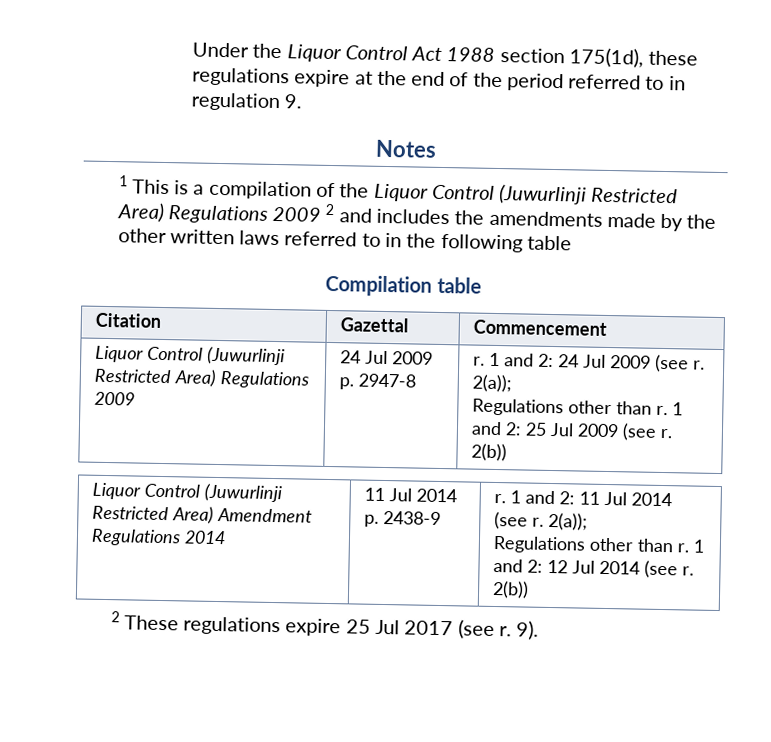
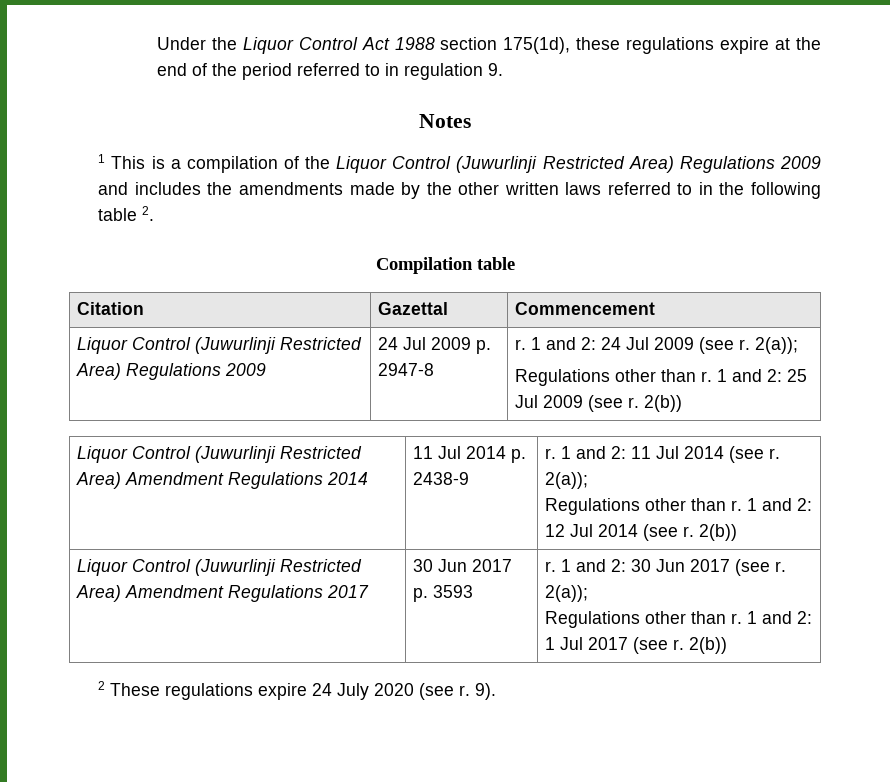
- 1 This is a compilation of the Liquor Control (Juwurlinji Restricted Area) Regulations 2009 2 and includes the amendments made by the other written laws referred to in the following table
+ 1 This is a compilation of the Liquor Control (Juwurlinji Restricted Area) Regulations 2009 and includes the amendments made by the other written laws referred to in the following table 2.
+ Liquor Control (Juwurlinji Restricted Area) Amendment Regulations 2017 | 30 Jun 2017 p. 3593 | r. 1 and 2: 30 Jun 2017 (see r. 2(a));
+ Regulations other than r. 1 and 2: 1 Jul 2017 (see r. 2(b))
- 2 These regulations expire 25 Jul 2017 (see r.
+ 2 These regulations expire 24 July 2020 (see r.

